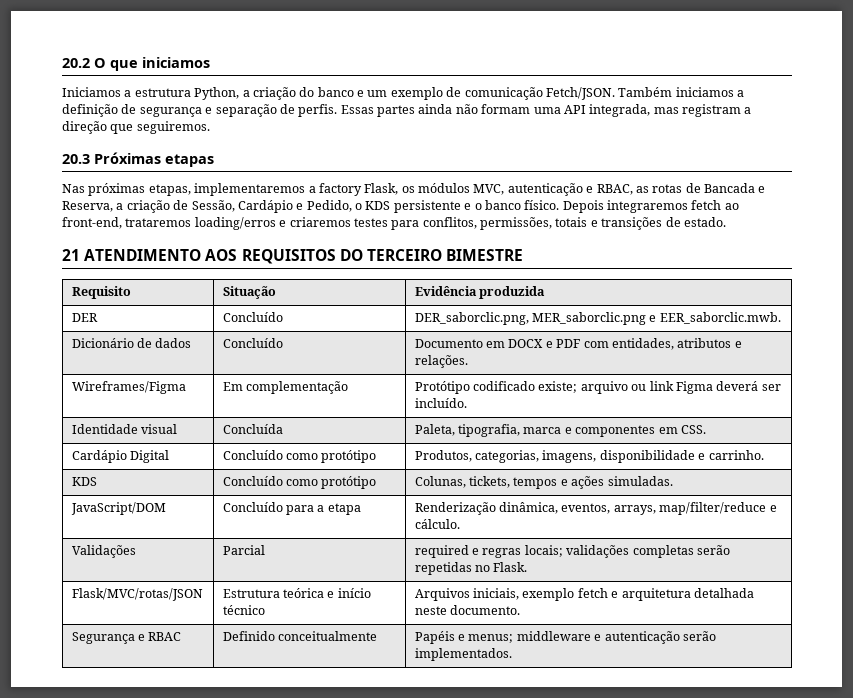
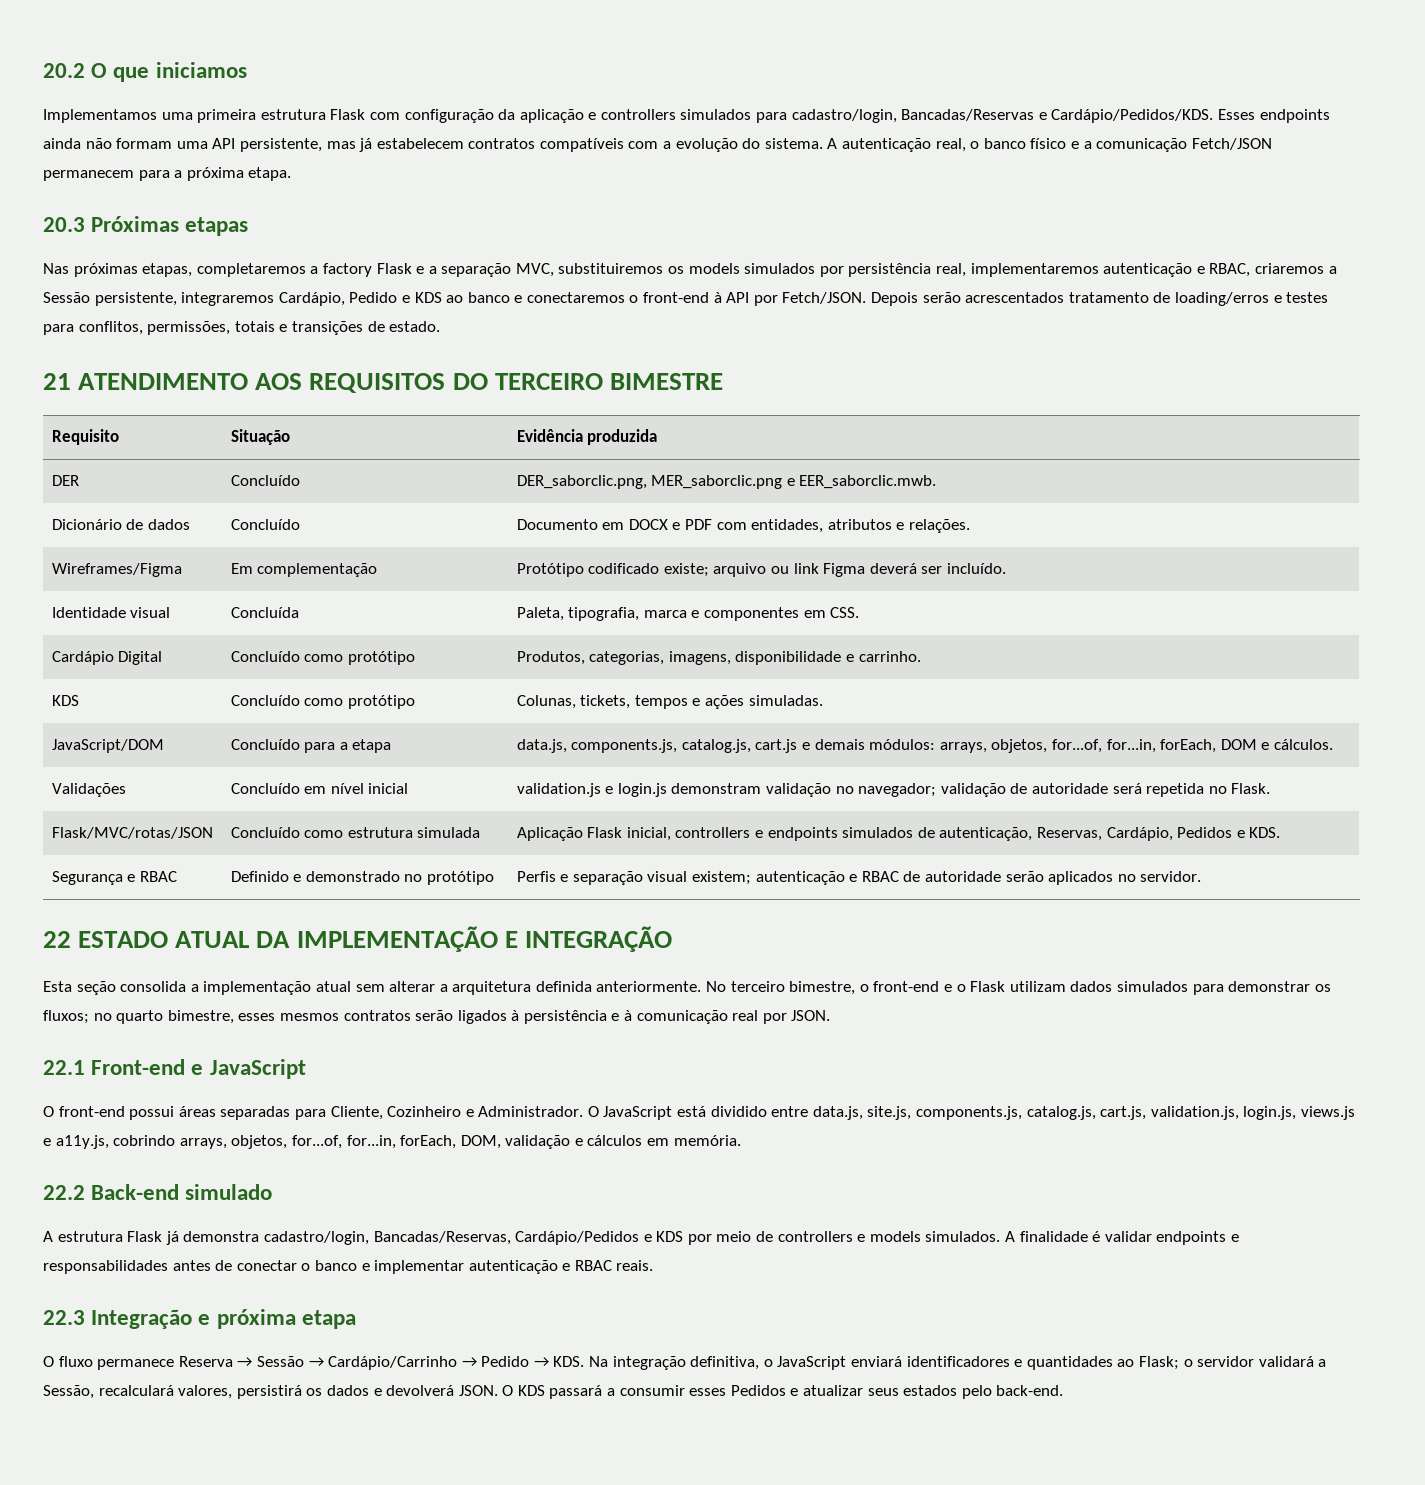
- Iniciamos a estrutura Python, a criação do banco e um exemplo de comunicação Fetch/JSON. Também iniciamos a definição de segurança e separação de perfis. Essas partes ainda não formam uma API integrada, mas registram a direção que seguiremos.
+ Implementamos uma primeira estrutura Flask com configuração da aplicação e controllers simulados para cadastro/login, Bancadas/Reservas e Cardápio/Pedidos/KDS. Esses endpoints ainda não formam uma API persistente, mas já estabelecem contratos compatíveis com a evolução do sistema. A autenticação real, o banco físico e a comunicação Fetch/JSON permanecem para a próxima etapa.
- Nas próximas etapas, implementaremos a factory Flask, os módulos MVC, autenticação e RBAC, as rotas de Bancada e Reserva, a criação de Sessão, Cardápio e Pedido, o KDS persistente e o banco físico. Depois integraremos fetch ao front-end, trataremos loading/erros e criaremos testes para conflitos, permissões, totais e transições de estado.
+ Nas próximas etapas, completaremos a factory Flask e a separação MVC, substituiremos os models simulados por persistência real, implementaremos autenticação e RBAC, criaremos a Sessão persistente, integraremos Cardápio, Pedido e KDS ao banco e conectaremos o front-end à API por Fetch/JSON. Depois serão acrescentados tratamento de loading/erros e testes para conflitos, permissões, totais e transições de estado.
- JavaScript/DOM | Concluído para a etapa | Renderização dinâmica, eventos, arrays, map/filter/reduce e cálculo.
- Validações | Parcial | required e regras locais; validações completas serão repetidas no Flask.
- Flask/MVC/rotas/JSON | Estrutura teórica e início técnico | Arquivos iniciais, exemplo fetch e arquitetura detalhada neste documento.
- Segurança e RBAC | Definido conceitualmente | Papéis e menus; middleware e autenticação serão implementados.
+ JavaScript/DOM | Concluído para a etapa | data.js, components.js, catalog.js, cart.js e demais módulos: arrays, objetos, for...of, for...in, forEach, DOM e cálculos.
+ Validações | Concluído em nível inicial | validation.js e login.js demonstram validação no navegador; validação de autoridade será repetida no Flask.
+ Flask/MVC/rotas/JSON | Concluído como estrutura simulada | Aplicação Flask inicial, controllers e endpoints simulados de autenticação, Reservas, Cardápio, Pedidos e KDS.
+ Segurança e RBAC | Definido e demonstrado no protótipo | Perfis e separação visual existem; autenticação e RBAC de autoridade serão aplicados no servidor.
+ 22 ESTADO ATUAL DA IMPLEMENTAÇÃO E INTEGRAÇÃO
+ Esta seção consolida a implementação atual sem alterar a arquitetura definida anteriormente. No terceiro bimestre, o front-end e o Flask utilizam dados simulados para demonstrar os fluxos; no quarto bimestre, esses mesmos contratos serão ligados à persistência e à comunicação real por JSON.
+ 22.1 Front-end e JavaScript
+ O front-end possui áreas separadas para Cliente, Cozinheiro e Administrador. O JavaScript está dividido entre data.js, site.js, components.js, catalog.js, cart.js, validation.js, login.js, views.js e a11y.js, cobrindo arrays, objetos, for...of, for...in, forEach, DOM, validação e cálculos em memória.
+ 22.2 Back-end simulado
+ A estrutura Flask já demonstra cadastro/login, Bancadas/Reservas, Cardápio/Pedidos e KDS por meio de controllers e models simulados. A finalidade é validar endpoints e responsabilidades antes de conectar o banco e implementar autenticação e RBAC reais.
+ 22.3 Integração e próxima etapa
+ O fluxo permanece Reserva → Sessão → Cardápio/Carrinho → Pedido → KDS. Na integração definitiva, o JavaScript enviará identificadores e quantidades ao Flask; o servidor validará a Sessão, recalculará valores, persistirá os dados e devolverá JSON. O KDS passará a consumir esses Pedidos e atualizar seus estados pelo back-end.

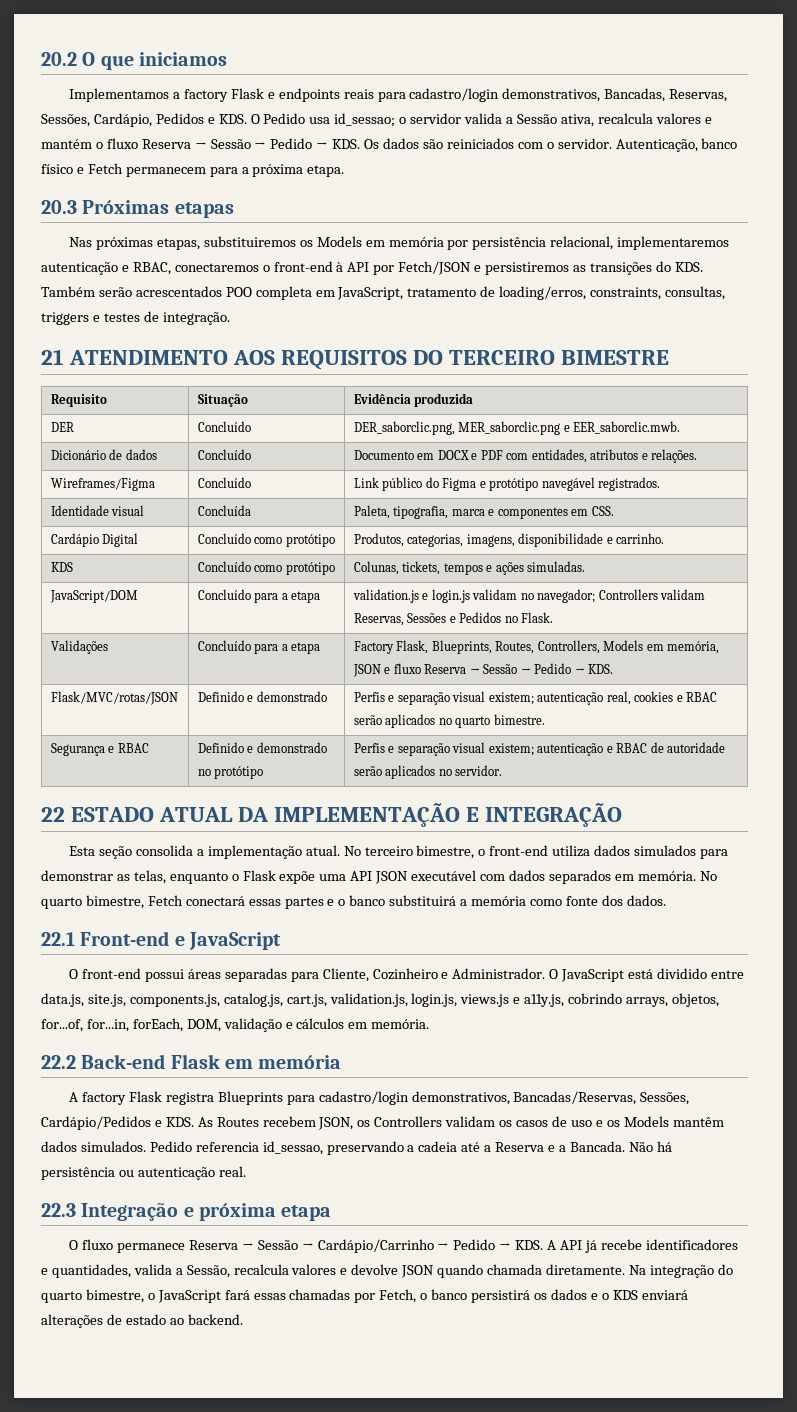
- Implementamos uma primeira estrutura Flask com configuração da aplicação e controllers simulados para cadastro/login, Bancadas/Reservas e Cardápio/Pedidos/KDS. Esses endpoints ainda não formam uma API persistente, mas já estabelecem contratos compatíveis com a evolução do sistema. A autenticação real, o banco físico e a comunicação Fetch/JSON permanecem para a próxima etapa.
+ Implementamos a factory Flask e endpoints reais para cadastro/login demonstrativos, Bancadas, Reservas, Sessões, Cardápio, Pedidos e KDS. O Pedido usa id_sessao; o servidor valida a Sessão ativa, recalcula valores e mantém o fluxo Reserva → Sessão → Pedido → KDS. Os dados são reiniciados com o servidor. Autenticação, banco físico e Fetch permanecem para a próxima etapa.
- Nas próximas etapas, completaremos a factory Flask e a separação MVC, substituiremos os models simulados por persistência real, implementaremos autenticação e RBAC, criaremos a Sessão persistente, integraremos Cardápio, Pedido e KDS ao banco e conectaremos o front-end à API por Fetch/JSON. Depois serão acrescentados tratamento de loading/erros e testes para conflitos, permissões, totais e transições de estado.
+ Nas próximas etapas, substituiremos os Models em memória por persistência relacional, implementaremos autenticação e RBAC, conectaremos o front-end à API por Fetch/JSON e persistiremos as transições do KDS. Também serão acrescentados POO completa em JavaScript, tratamento de loading/erros, constraints, consultas, triggers e testes de integração.
- Wireframes/Figma | Em complementação | Protótipo codificado existe; arquivo ou link Figma deverá ser incluído.
+ Wireframes/Figma | Concluído | Link público do Figma e protótipo navegável registrados.
- JavaScript/DOM | Concluído para a etapa | data.js, components.js, catalog.js, cart.js e demais módulos: arrays, objetos, for...of, for...in, forEach, DOM e cálculos.
- Validações | Concluído em nível inicial | validation.js e login.js demonstram validação no navegador; validação de autoridade será repetida no Flask.
- Flask/MVC/rotas/JSON | Concluído como estrutura simulada | Aplicação Flask inicial, controllers e endpoints simulados de autenticação, Reservas, Cardápio, Pedidos e KDS.
+ JavaScript/DOM | Concluído para a etapa | validation.js e login.js validam no navegador; Controllers validam Reservas, Sessões e Pedidos no Flask.
+ Validações | Concluído para a etapa | Factory Flask, Blueprints, Routes, Controllers, Models em memória, JSON e fluxo Reserva → Sessão → Pedido → KDS.
+ Flask/MVC/rotas/JSON | Definido e demonstrado | Perfis e separação visual existem; autenticação real, cookies e RBAC serão aplicados no quarto bimestre.
- Esta seção consolida a implementação atual sem alterar a arquitetura definida anteriormente.
+ Esta seção consolida a implementação atual.
- No terceiro bimestre, o front-end e o Flask utilizam dados simulados para demonstrar os fluxos; no quarto bimestre, esses mesmos contratos serão ligados à persistência e à comunicação real por JSON.
+ No terceiro bimestre, o front-end utiliza dados simulados para demonstrar as telas, enquanto o Flask expõe uma API JSON executável com dados separados em memória. No quarto bimestre, Fetch conectará essas partes e o banco substituirá a memória como fonte dos dados.
- 22.2 Back-end simulado
- A estrutura Flask já demonstra cadastro/login, Bancadas/Reservas, Cardápio/Pedidos e KDS por meio de controllers e models simulados. A finalidade é validar endpoints e responsabilidades antes de conectar o banco e implementar autenticação e RBAC reais.
+ 22.2 Back-end Flask em memória
+ A factory Flask registra Blueprints para cadastro/login demonstrativos, Bancadas/Reservas, Sessões, Cardápio/Pedidos e KDS. As Routes recebem JSON, os Controllers validam os casos de uso e os Models mantêm dados simulados. Pedido referencia id_sessao, preservando a cadeia até a Reserva e a Bancada. Não há persistência ou autenticação real.
- O fluxo permanece Reserva → Sessão → Cardápio/Carrinho → Pedido → KDS. Na integração definitiva, o JavaScript enviará identificadores e quantidades ao Flask; o servidor validará a Sessão, recalculará valores, persistirá os dados e devolverá JSON. O KDS passará a consumir esses Pedidos e atualizar seus estados pelo back-end.
+ O fluxo permanece Reserva → Sessão → Cardápio/Carrinho → Pedido → KDS. A API já recebe identificadores e quantidades, valida a Sessão, recalcula valores e devolve JSON quando chamada diretamente. Na integração do quarto bimestre, o JavaScript fará essas chamadas por Fetch, o banco persistirá os dados e o KDS enviará alterações de estado ao backend.

